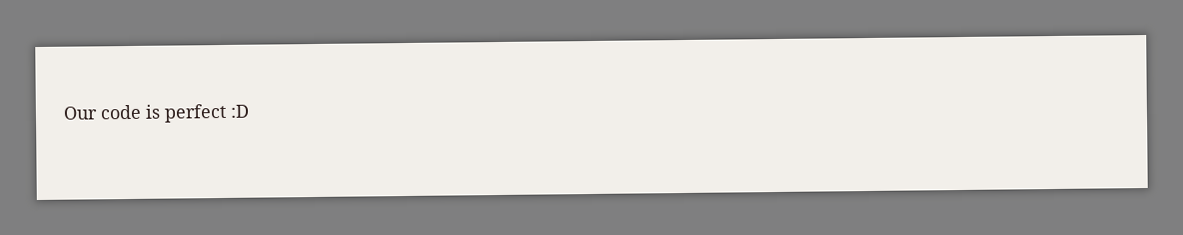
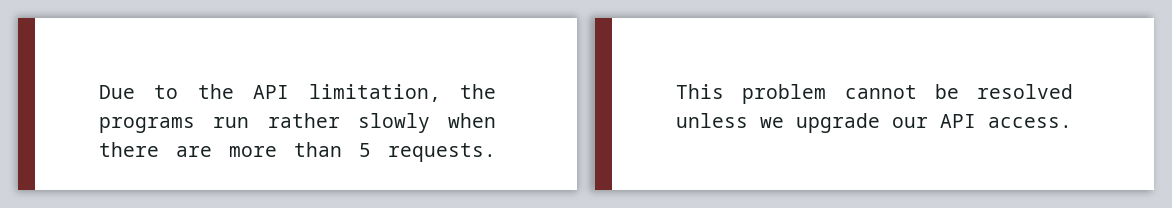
- Our code is perfect :D
+ Due to the API limitation, the programs run rather slowly when there are more than 5 requests. This problem cannot be resolved unless we upgrade our API access.

